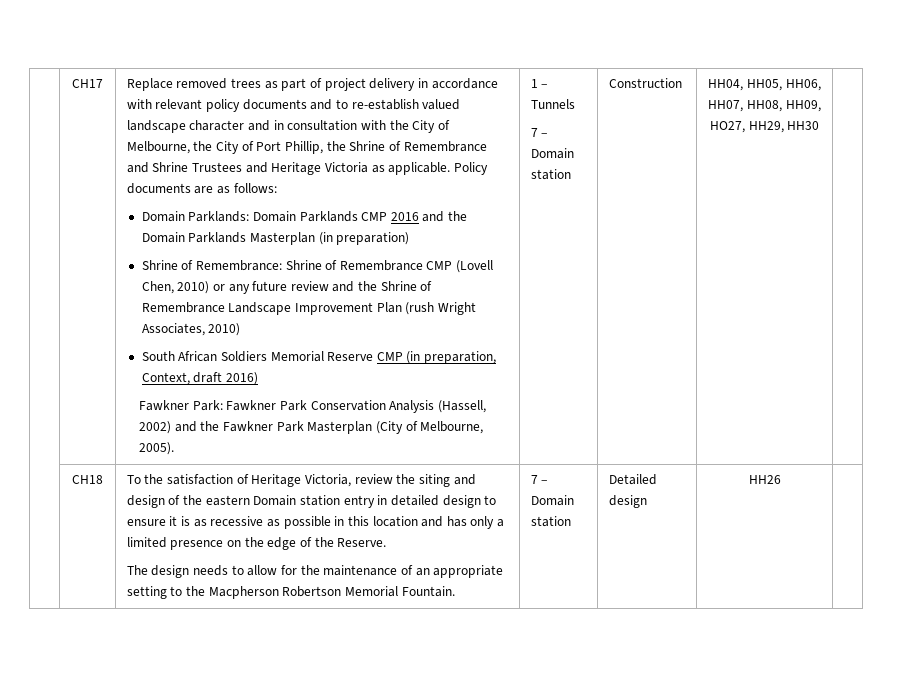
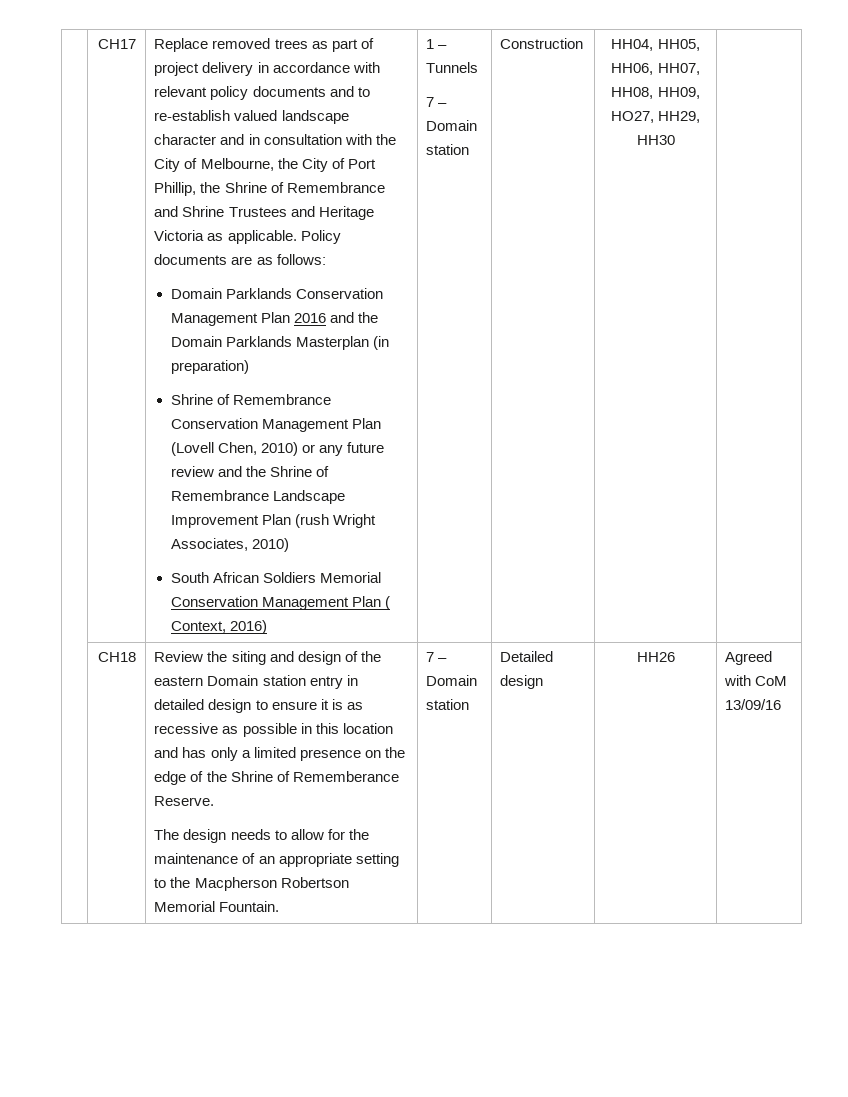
- Domain Parklands: Domain Parklands CMP 2016 and the Domain Parklands Masterplan (in preparation)
+ Domain Parklands Conservation Management Plan 2016 and the Domain Parklands Masterplan (in preparation)
- Shrine of Remembrance: Shrine of Remembrance CMP (Lovell Chen, 2010) or any future review and the Shrine of Remembrance Landscape Improvement Plan (rush Wright Associates, 2010)
+ Shrine of Remembrance Conservation Management Plan (Lovell Chen, 2010) or any future review and the Shrine of Remembrance Landscape Improvement Plan (rush Wright Associates, 2010)
- South African Soldiers Memorial Reserve CMP (in preparation, Context, draft 2016)
- Fawkner Park: Fawkner Park Conservation Analysis (Hassell, 2002) and the Fawkner Park Masterplan (City of Melbourne, 2005).
+ South African Soldiers Memorial Conservation Management Plan ( Context, 2016)
- To the satisfaction of Heritage Victoria, review the siting and design of the eastern Domain station entry in detailed design to ensure it is as recessive as possible in this location and has only a limited presence on the edge of the Reserve.
+ Review the siting and design of the eastern Domain station entry in detailed design to ensure it is as recessive as possible in this location and has only a limited presence on the edge of the Shrine of Rememberance Reserve.
+ Agreed with CoM 13/09/16

